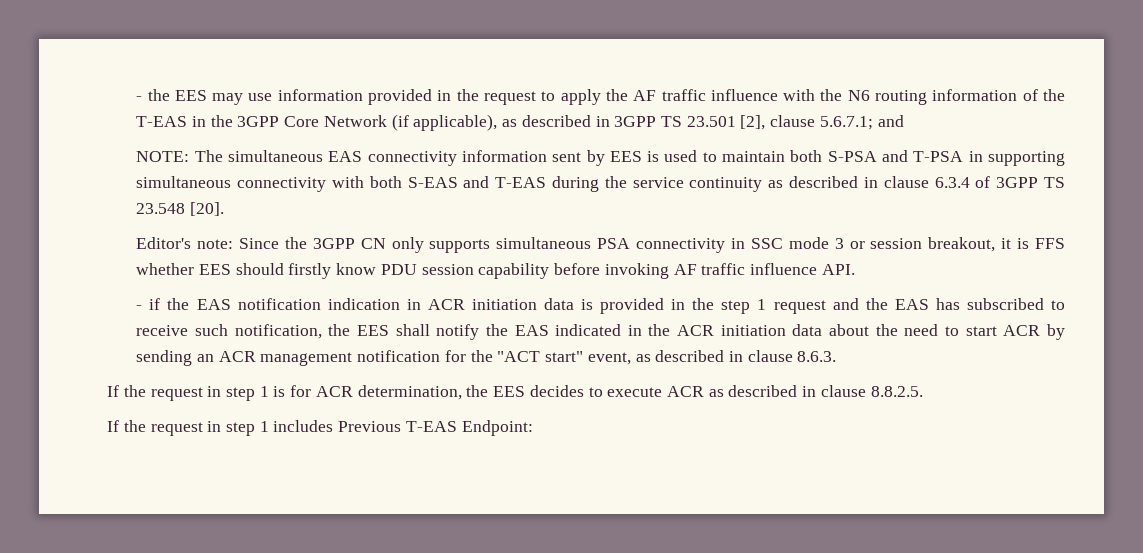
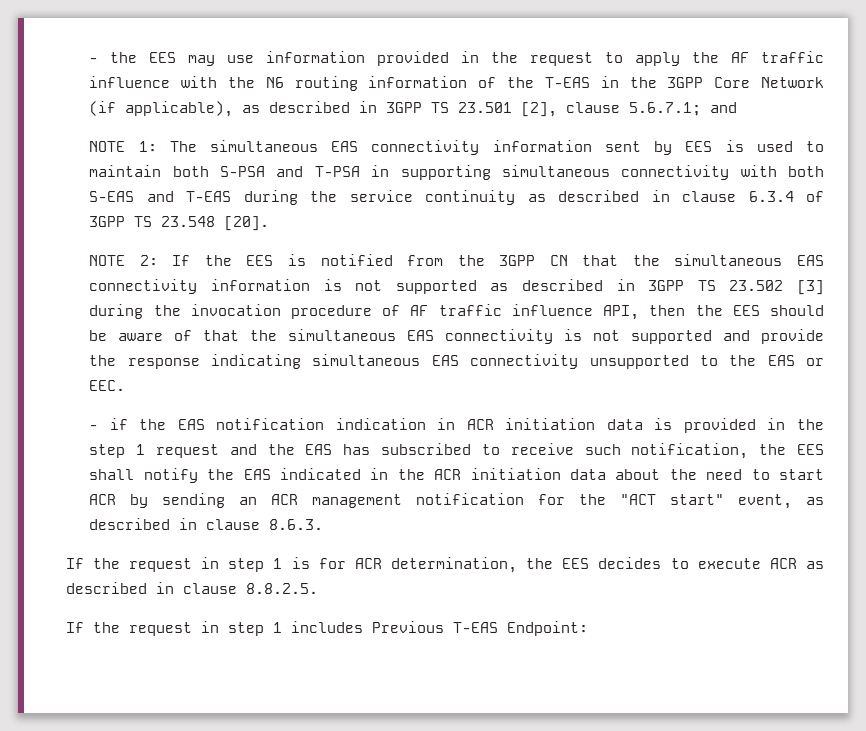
- NOTE: The simultaneous EAS connectivity information sent by EES is used to maintain both S-PSA and T-PSA in supporting simultaneous connectivity with both S-EAS and T-EAS during the service continuity as described in clause 6.3.4 of 3GPP TS 23.548 [20].
+ NOTE 1: The simultaneous EAS connectivity information sent by EES is used to maintain both S-PSA and T-PSA in supporting simultaneous connectivity with both S-EAS and T-EAS during the service continuity as described in clause 6.3.4 of 3GPP TS 23.548 [20].
- Editor's note: Since the 3GPP CN only supports simultaneous PSA connectivity in SSC mode 3 or session breakout, it is FFS whether EES should firstly know PDU session capability before invoking AF traffic influence API.
+ NOTE 2: If the EES is notified from the 3GPP CN that the simultaneous EAS connectivity information is not supported as described in 3GPP TS 23.502 [3] during the invocation procedure of AF traffic influence API, then the EES should be aware of that the simultaneous EAS connectivity is not supported and provide the response indicating simultaneous EAS connectivity unsupported to the EAS or EEC.

